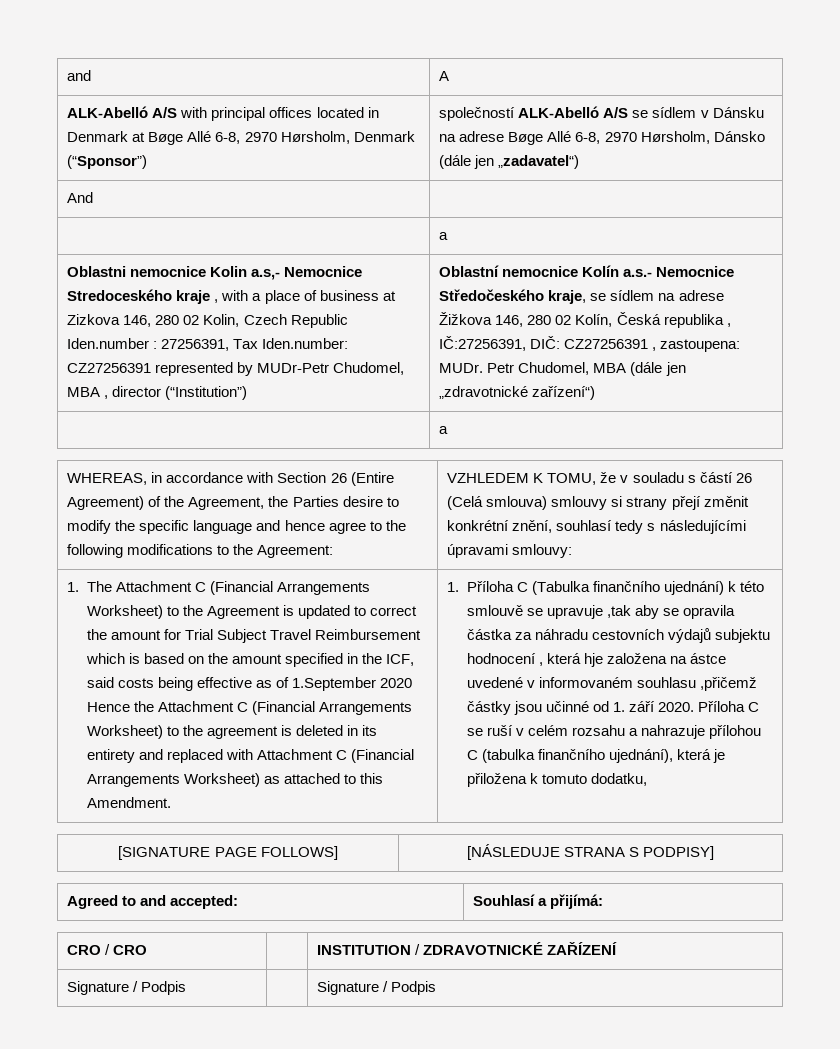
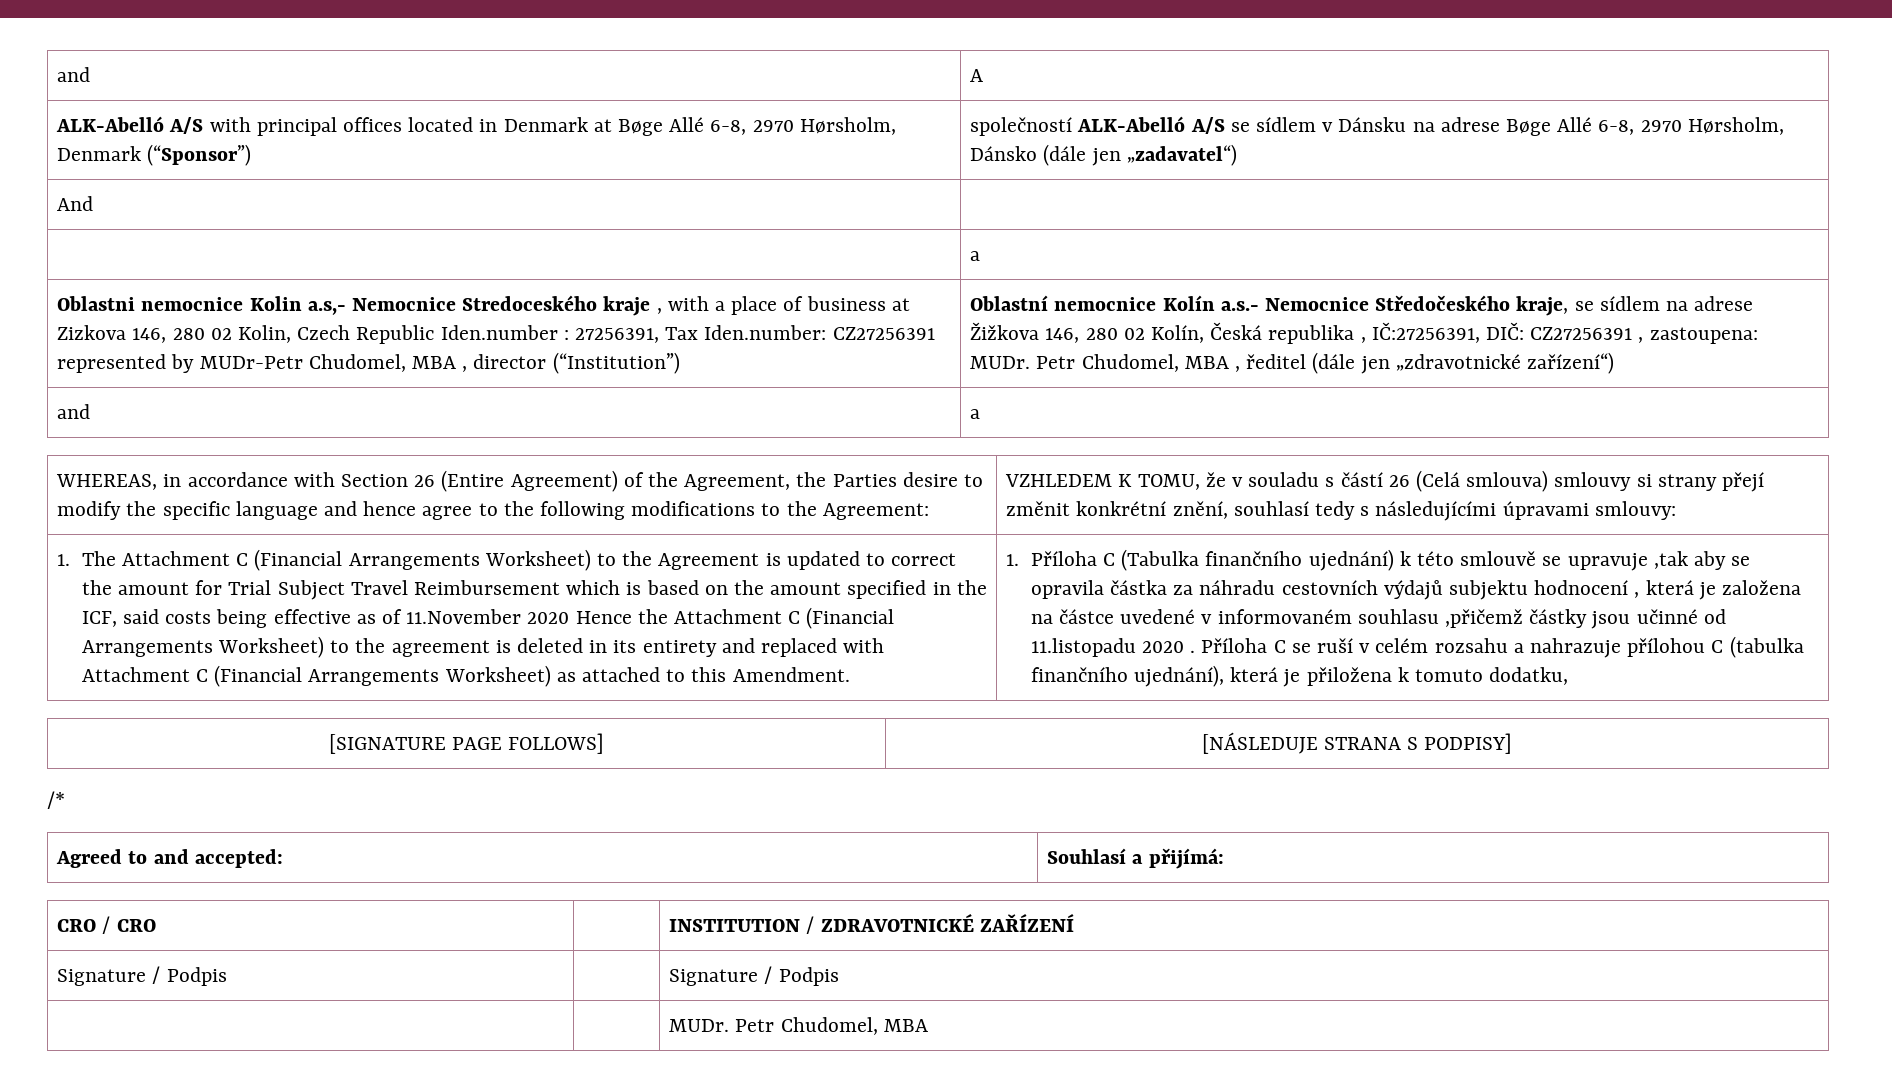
- Petr Chudomel, MBA (dále jen „zdravotnické zařízení“)
- | a
+ Petr Chudomel, MBA , ředitel (dále jen „zdravotnické zařízení“)
+ and | a
- 1. The Attachment C (Financial Arrangements Worksheet) to the Agreement is updated to correct the amount for Trial Subject Travel Reimbursement which is based on the amount specified in the ICF, said costs being effective as of 1.September 2020 Hence the Attachment C (Financial Arrangements Worksheet) to the agreement is deleted in its entirety and replaced with Attachment C (Financial Arrangements Worksheet) as attached to this Amendment.
+ 1. The Attachment C (Financial Arrangements Worksheet) to the Agreement is updated to correct the amount for Trial Subject Travel Reimbursement which is based on the amount specified in the ICF, said costs being effective as of 11.November 2020 Hence the Attachment C (Financial Arrangements Worksheet) to the agreement is deleted in its entirety and replaced with Attachment C (Financial Arrangements Worksheet) as attached to this Amendment.
- 1. Příloha C (Tabulka finančního ujednání) k této smlouvě se upravuje ,tak aby se opravila částka za náhradu cestovních výdajů subjektu hodnocení , která hje založena na ástce uvedené v informovaném souhlasu ,přičemž částky jsou učinné od 1. září 2020.
+ 1. Příloha C (Tabulka finančního ujednání) k této smlouvě se upravuje ,tak aby se opravila částka za náhradu cestovních výdajů subjektu hodnocení , která je založena na částce uvedené v informovaném souhlasu ,přičemž částky jsou učinné od 11.listopadu 2020 .
+ /*
+ | | MUDr. Petr Chudomel, MBA

